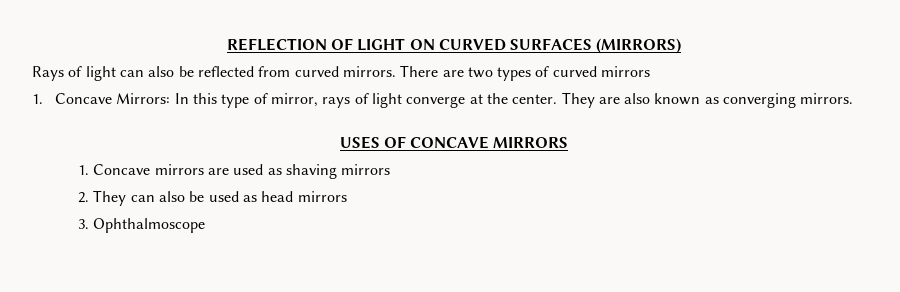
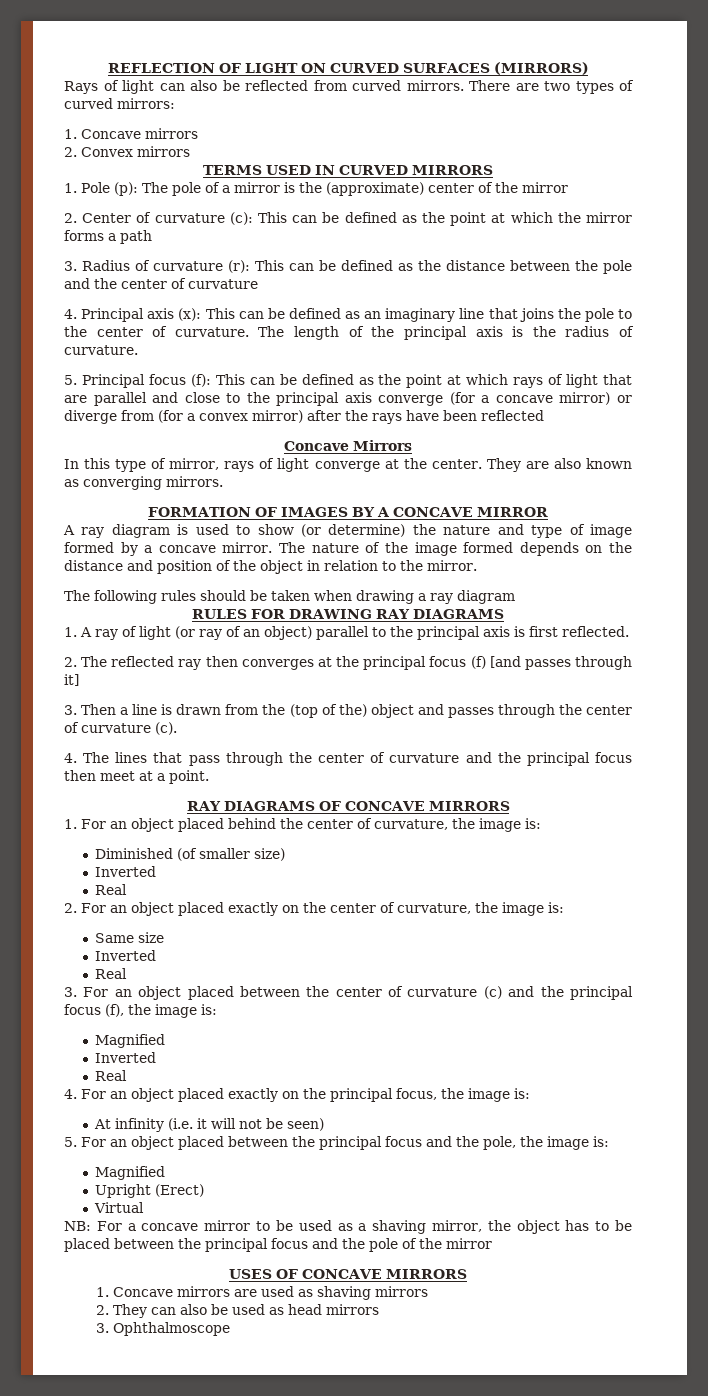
- There are two types of curved mirrors
- 1. Concave Mirrors: In this type of mirror, rays of light converge at the center.
+ There are two types of curved mirrors:
+ 1. Concave mirrors
+ 2. Convex mirrors
+ TERMS USED IN CURVED MIRRORS
+ 1. Pole (p): The pole of a mirror is the (approximate) center of the mirror
+ 2. Center of curvature (c): This can be defined as the point at which the mirror forms a path
+ 3. Radius of curvature (r): This can be defined as the distance between the pole and the center of curvature
+ 4. Principal axis (x): This can be defined as an imaginary line that joins the pole to the center of curvature. The length of the principal axis is the radius of curvature.
+ 5. Principal focus (f): This can be defined as the point at which rays of light that are parallel and close to the principal axis converge (for a concave mirror) or diverge from (for a convex mirror) after the rays have been reflected
+ Concave Mirrors
+ In this type of mirror, rays of light converge at the center.
+ FORMATION OF IMAGES BY A CONCAVE MIRROR
+ A ray diagram is used to show (or determine) the nature and type of image formed by a concave mirror. The nature of the image formed depends on the distance and position of the object in relation to the mirror.
+ The following rules should be taken when drawing a ray diagram
+ RULES FOR DRAWING RAY DIAGRAMS
+ 1. A ray of light (or ray of an object) parallel to the principal axis is first reflected.
+ 2. The reflected ray then converges at the principal focus (f) [and passes through it]
+ 3. Then a line is drawn from the (top of the) object and passes through the center of curvature (c).
+ 4. The lines that pass through the center of curvature and the principal focus then meet at a point.
+ RAY DIAGRAMS OF CONCAVE MIRRORS
+ 1. For an object placed behind the center of curvature, the image is:
+ Diminished (of smaller size)
+ Inverted
+ Real
+ 2. For an object placed exactly on the center of curvature, the image is:
+ Same size
+ Inverted
+ Real
+ 3. For an object placed between the center of curvature (c) and the principal focus (f), the image is:
+ Magnified
+ Inverted
+ Real
+ 4. For an object placed exactly on the principal focus, the image is:
+ At infinity (i.e. it will not be seen)
+ 5. For an object placed between the principal focus and the pole, the image is:
+ Magnified
+ Upright (Erect)
+ Virtual
+ NB: For a concave mirror to be used as a shaving mirror, the object has to be placed between the principal focus and the pole of the mirror

